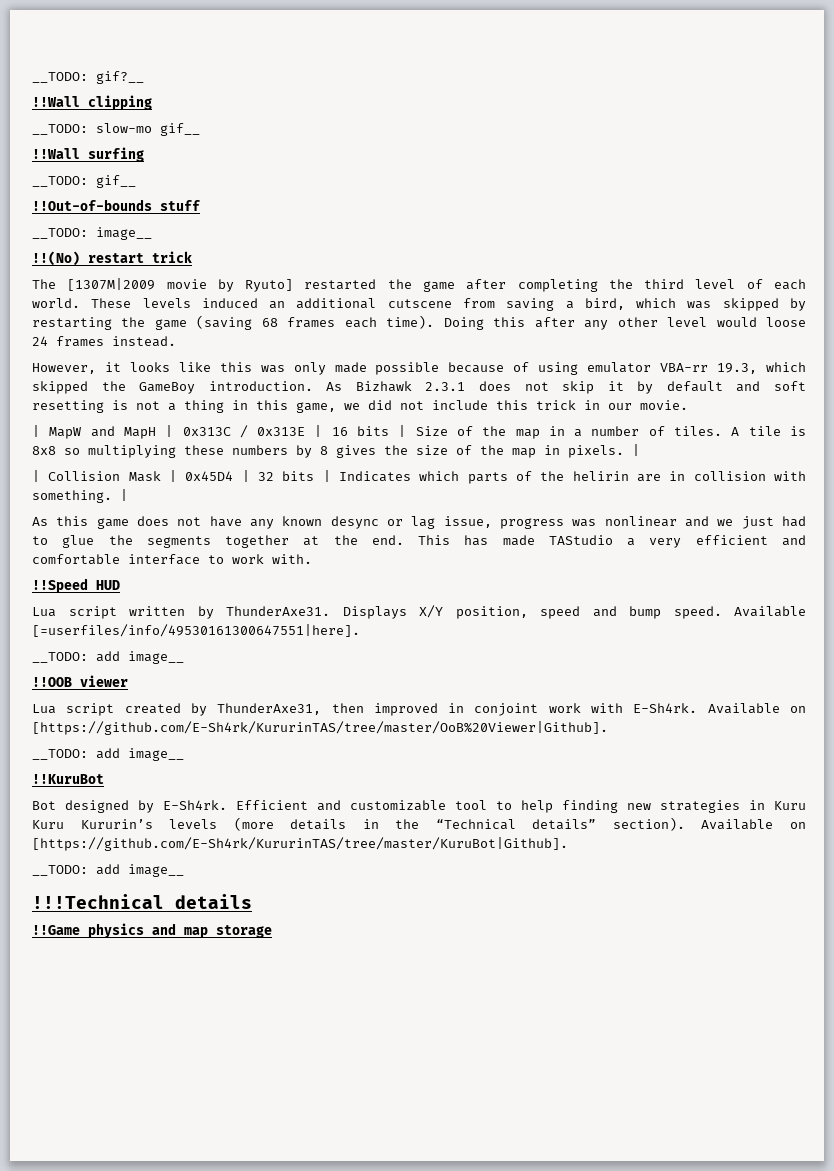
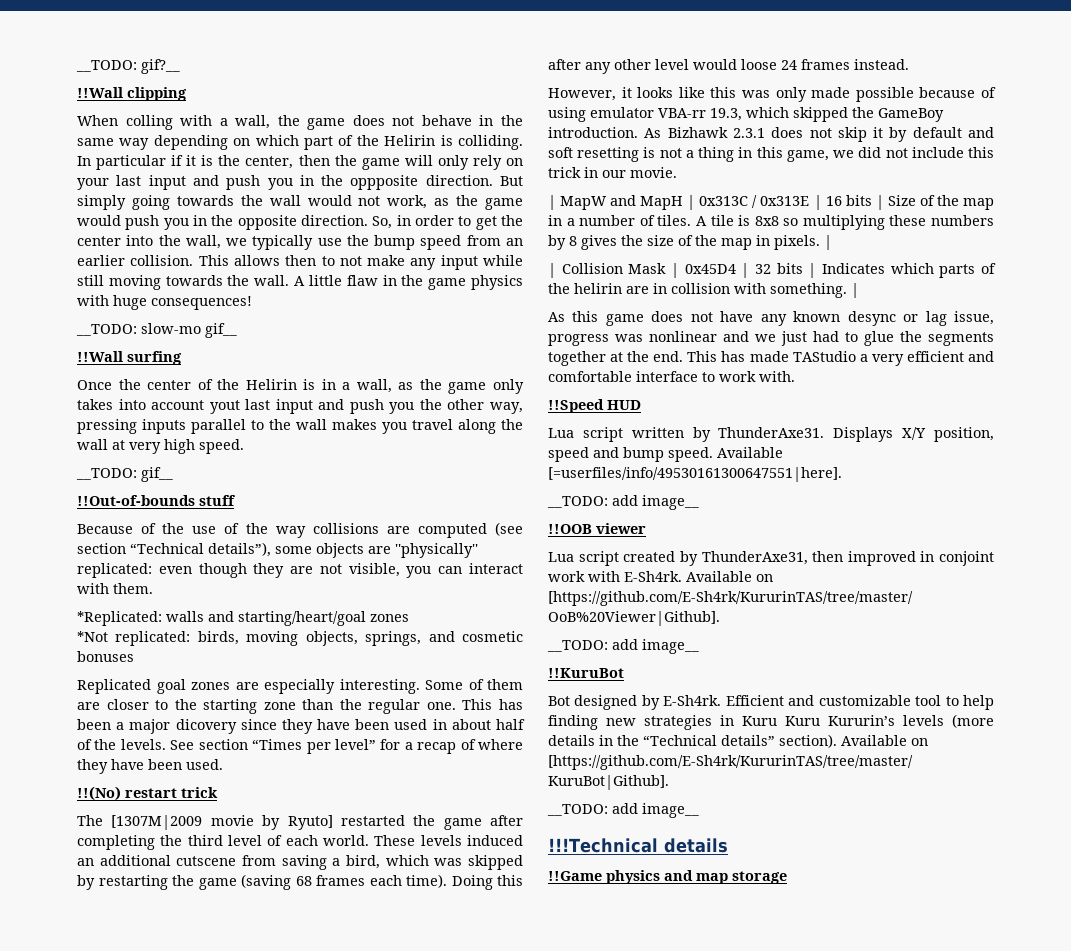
+ When colling with a wall, the game does not behave in the same way depending on which part of the Helirin is colliding. In particular if it is the center, then the game will only rely on your last input and push you in the oppposite direction. But simply going towards the wall would not work, as the game would push you in the opposite direction. So, in order to get the center into the wall, we typically use the bump speed from an earlier collision. This allows then to not make any input while still moving towards the wall. A little flaw in the game physics with huge consequences!
+ Once the center of the Helirin is in a wall, as the game only takes into account yout last input and push you the other way, pressing inputs parallel to the wall makes you travel along the wall at very high speed.
  __TODO: gif__
  !!Out-of-bounds stuff
- __TODO: image__
+ Because of the use of the way collisions are computed (see section “Technical details”), some objects are ''physically'' replicated: even though they are not visible, you can interact with them.
+ *Replicated: walls and starting/heart/goal zones
+ *Not replicated: birds, moving objects, springs, and cosmetic bonuses
+ Replicated goal zones are especially interesting. Some of them are closer to the starting zone than the regular one. This has been a major dicovery since they have been used in about half of the levels. See section “Times per level” for a recap of where they have been used.

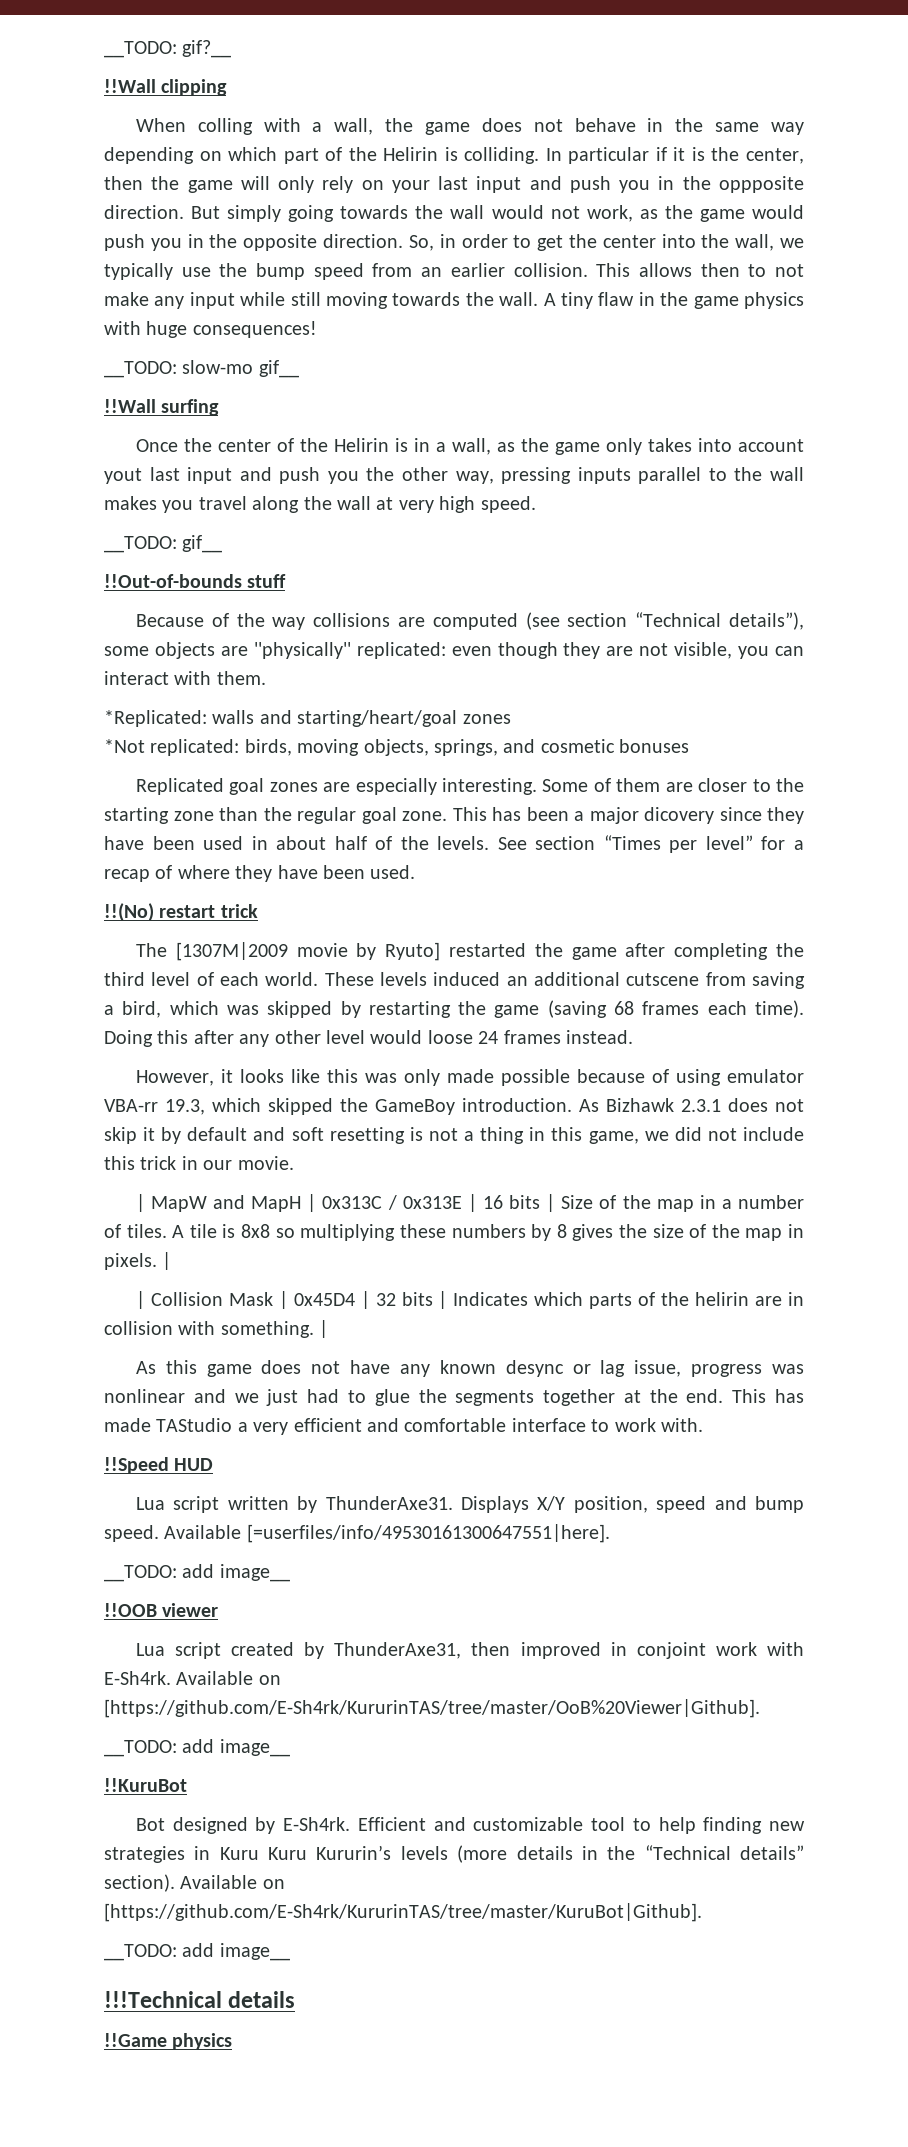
- A little flaw in the game physics with huge consequences!
+ A tiny flaw in the game physics with huge consequences!
- Because of the use of the way collisions are computed (see section “Technical details”), some objects are ''physically'' replicated: even though they are not visible, you can interact with them.
+ Because of the way collisions are computed (see section “Technical details”), some objects are ''physically'' replicated: even though they are not visible, you can interact with them.
- Some of them are closer to the starting zone than the regular one.
+ Some of them are closer to the starting zone than the regular goal zone.
- !!Game physics and map storage
+ !!Game physics

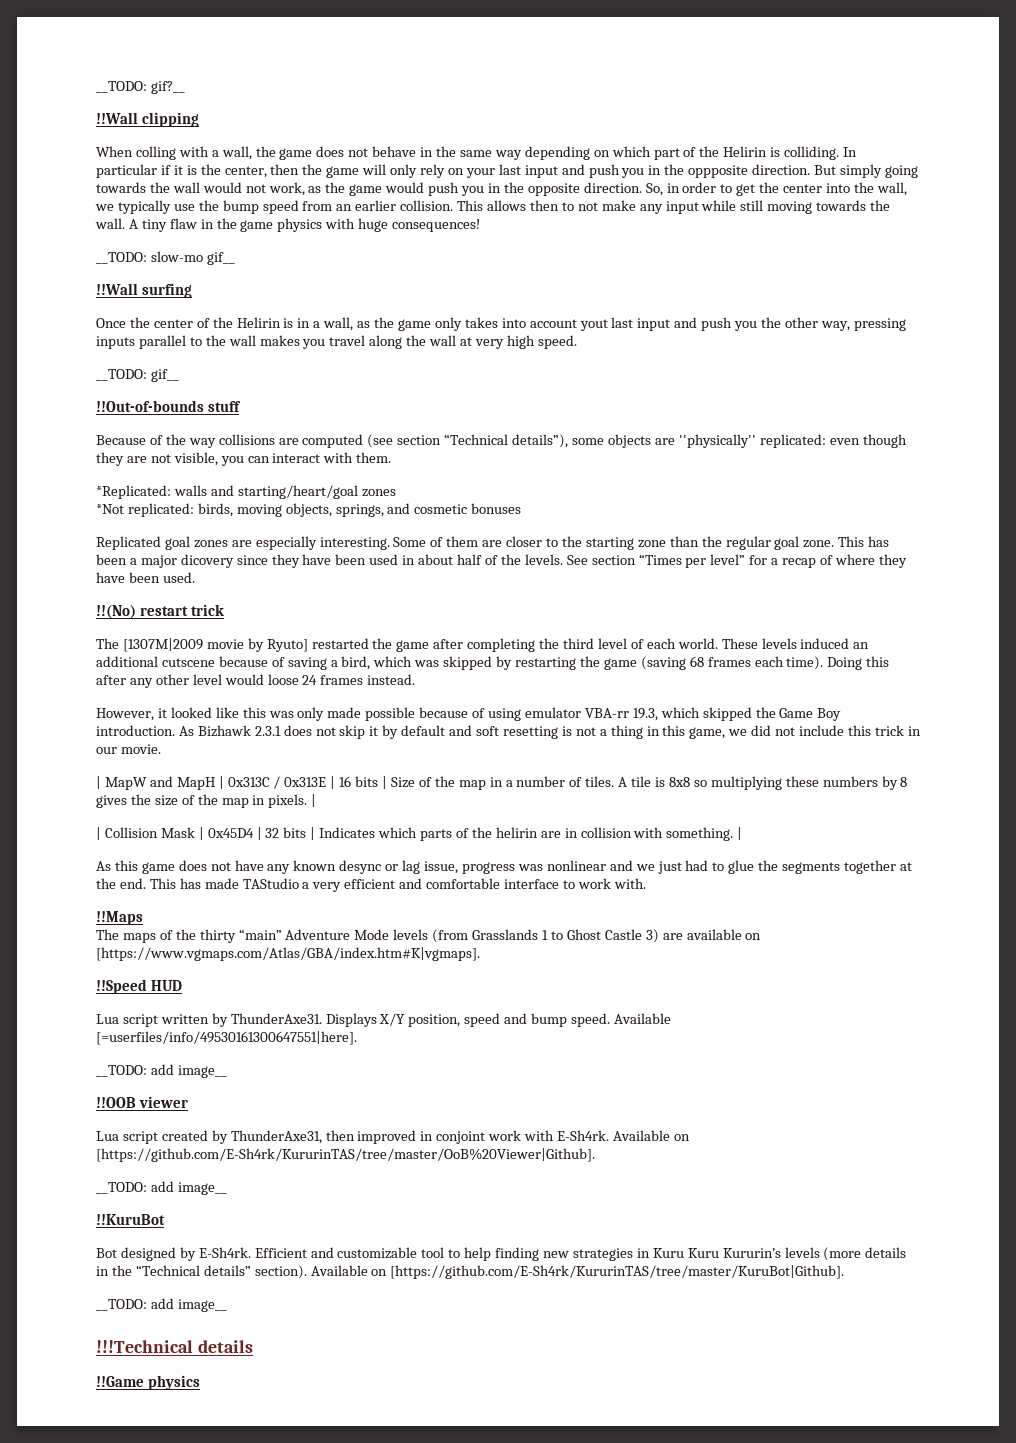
- These levels induced an additional cutscene from saving a bird, which was skipped by restarting the game (saving 68 frames each time).
+ These levels induced an additional cutscene because of saving a bird, which was skipped by restarting the game (saving 68 frames each time).
- However, it looks like this was only made possible because of using emulator VBA-rr 19.3, which skipped the GameBoy introduction.
+ However, it looked like this was only made possible because of using emulator VBA-rr 19.3, which skipped the Game Boy introduction.
+ !!Maps
+ The maps of the thirty “main” Adventure Mode levels (from Grasslands 1 to Ghost Castle 3) are available on [https://www.vgmaps.com/Atlas/GBA/index.htm#K|vgmaps].

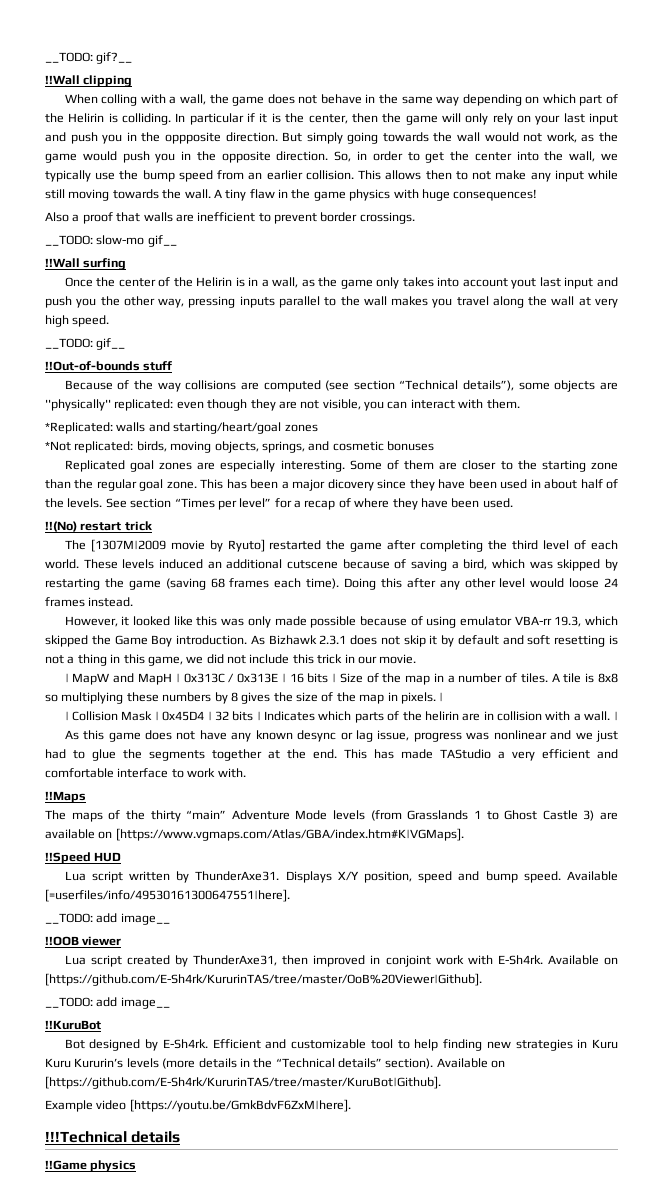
+ Also a proof that walls are inefficient to prevent border crossings.
- | Collision Mask | 0x45D4 | 32 bits | Indicates which parts of the helirin are in collision with something.
+ | Collision Mask | 0x45D4 | 32 bits | Indicates which parts of the helirin are in collision with a wall.
- The maps of the thirty “main” Adventure Mode levels (from Grasslands 1 to Ghost Castle 3) are available on [https://www.vgmaps.com/Atlas/GBA/index.htm#K|vgmaps].
+ The maps of the thirty “main” Adventure Mode levels (from Grasslands 1 to Ghost Castle 3) are available on [https://www.vgmaps.com/Atlas/GBA/index.htm#K|VGMaps].
  Available on [https://github.com/E-Sh4rk/KururinTAS/tree/master/KuruBot|Github].
- __TODO: add image__
+ Example video [https://youtu.be/GmkBdvF6ZxM|here].

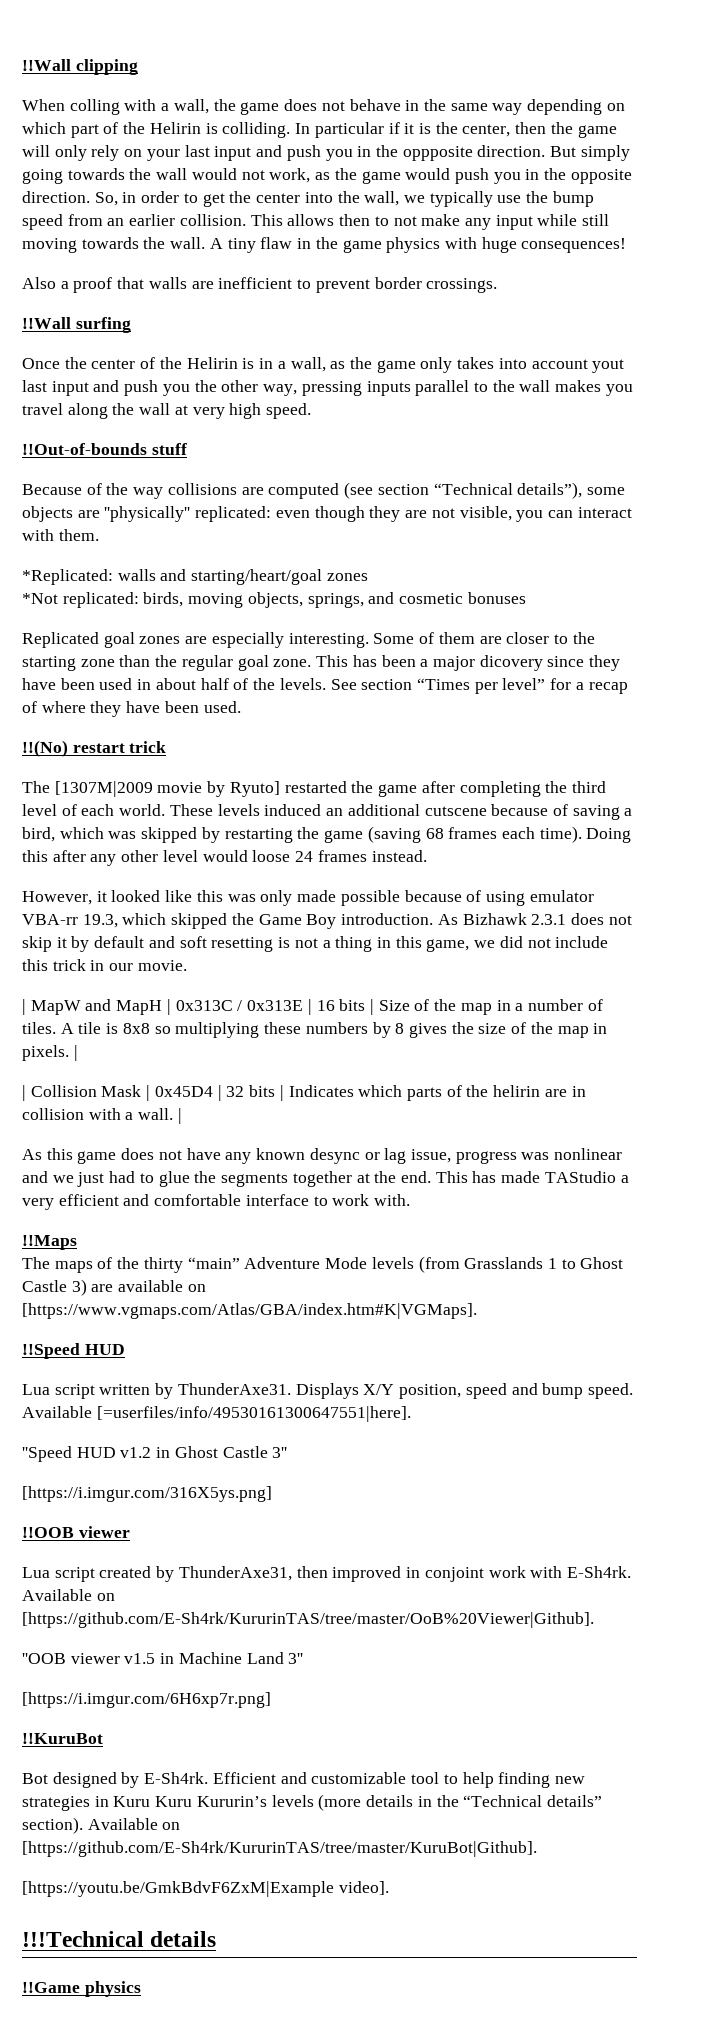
- __TODO: gif?__
- __TODO: slow-mo gif__
- __TODO: gif__
  Available [=userfiles/info/49530161300647551|here].
- __TODO: add image__
+ ''Speed HUD v1.2 in Ghost Castle 3''
+ [https://i.imgur.com/316X5ys.png]
  Available on [https://github.com/E-Sh4rk/KururinTAS/tree/master/OoB%20Viewer|Github].
- __TODO: add image__
+ ''OOB viewer v1.5 in Machine Land 3''
+ [https://i.imgur.com/6H6xp7r.png]
- Example video [https://youtu.be/GmkBdvF6ZxM|here].
+ [https://youtu.be/GmkBdvF6ZxM|Example video].

